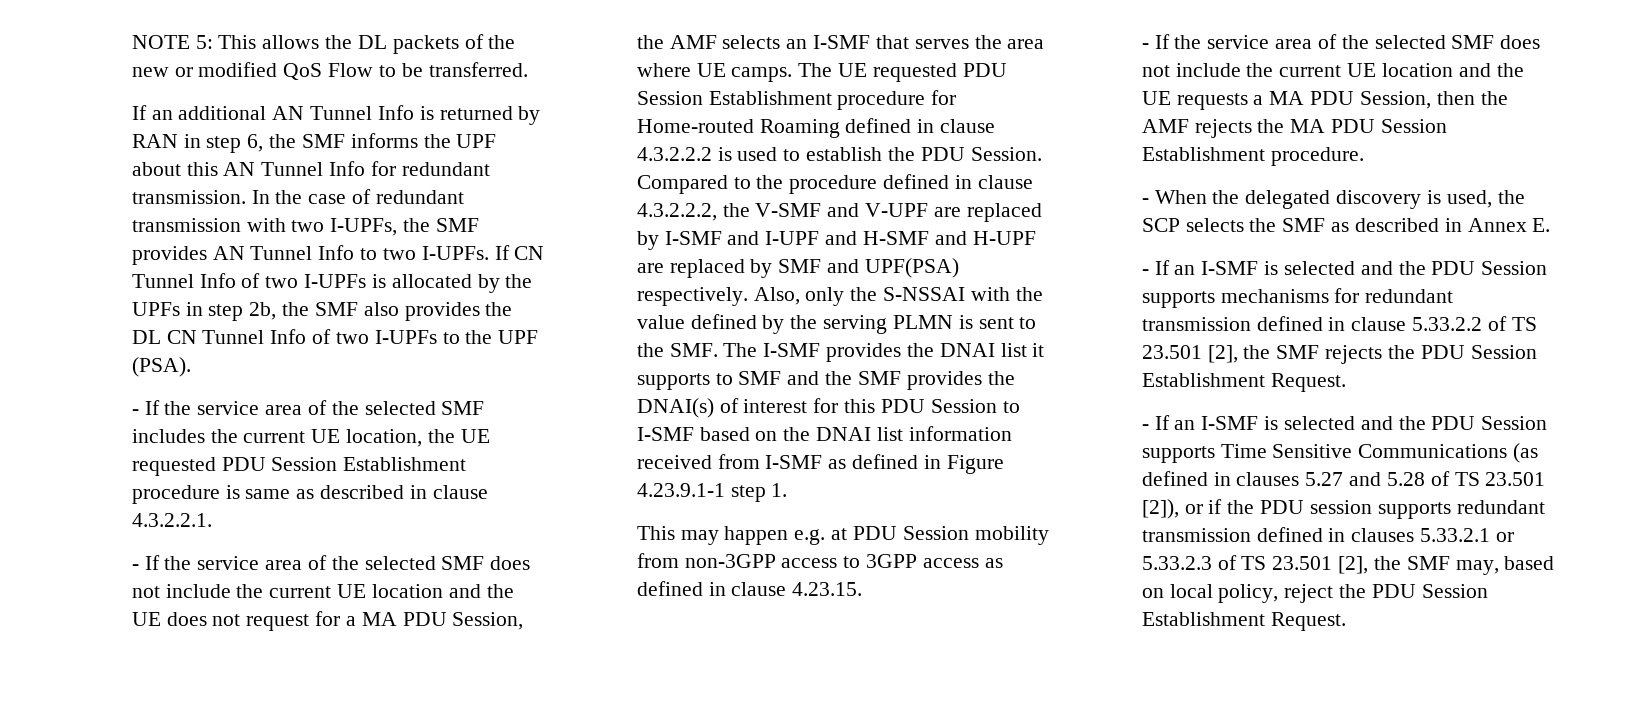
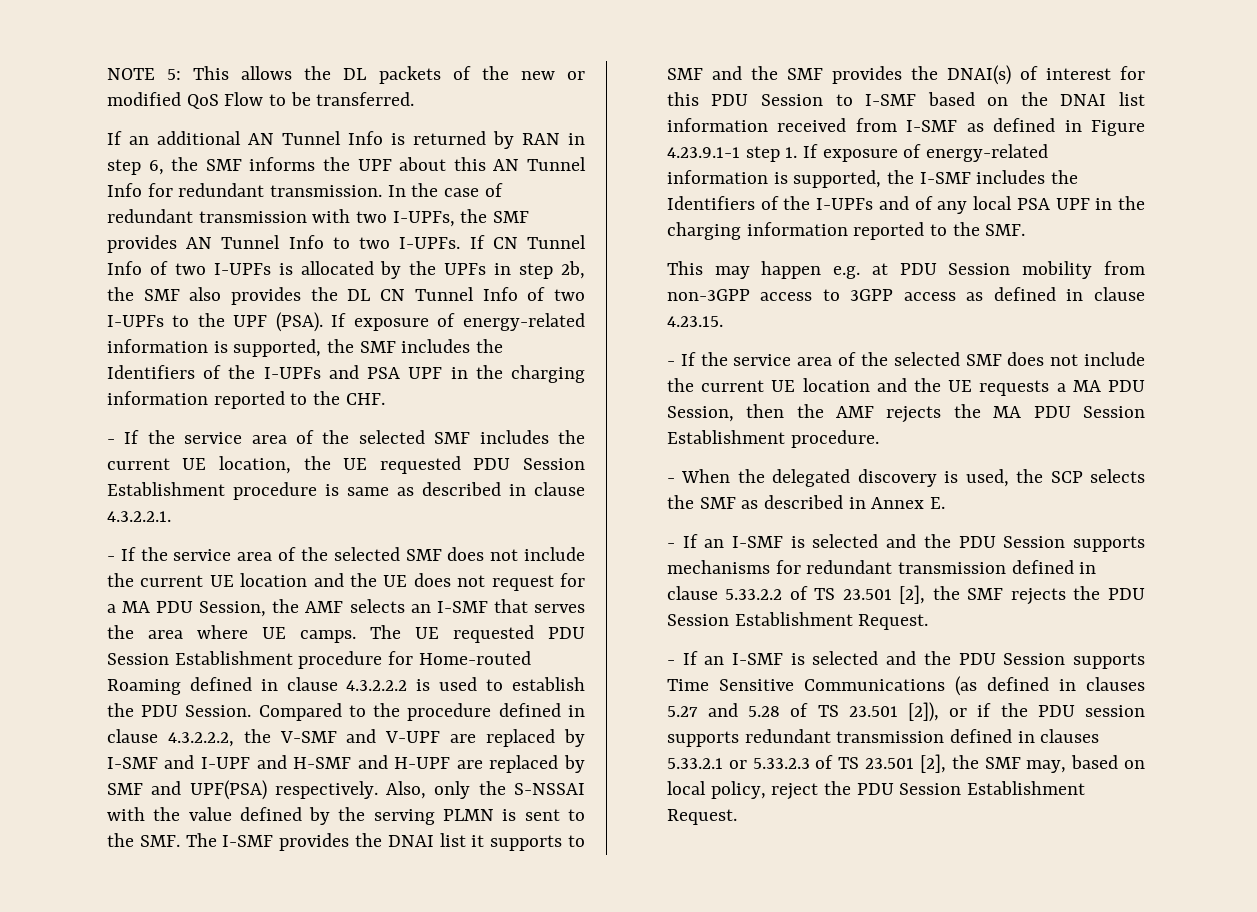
+ If exposure of energy-related information is supported, the SMF includes the Identifiers of the I-UPFs and PSA UPF in the charging information reported to the CHF.
- Also, only the S-NSSAI with the value defined by the serving PLMN is sent to the SMF. The I-SMF provides the DNAI list it supports to SMF and the SMF provides the DNAI(s) of interest for this PDU Session to I-SMF based on the DNAI list information received from I-SMF as defined in Figure 4.23.9.1-1 step 1.
+ Also, only the S-NSSAI with the value defined by the serving PLMN is sent to the SMF. The I-SMF provides the DNAI list it supports to SMF and the SMF provides the DNAI(s) of interest for this PDU Session to I-SMF based on the DNAI list information received from I-SMF as defined in Figure 4.23.9.1-1 step 1. If exposure of energy-related information is supported, the I-SMF includes the Identifiers of the I-UPFs and of any local PSA UPF in the charging information reported to the SMF.

